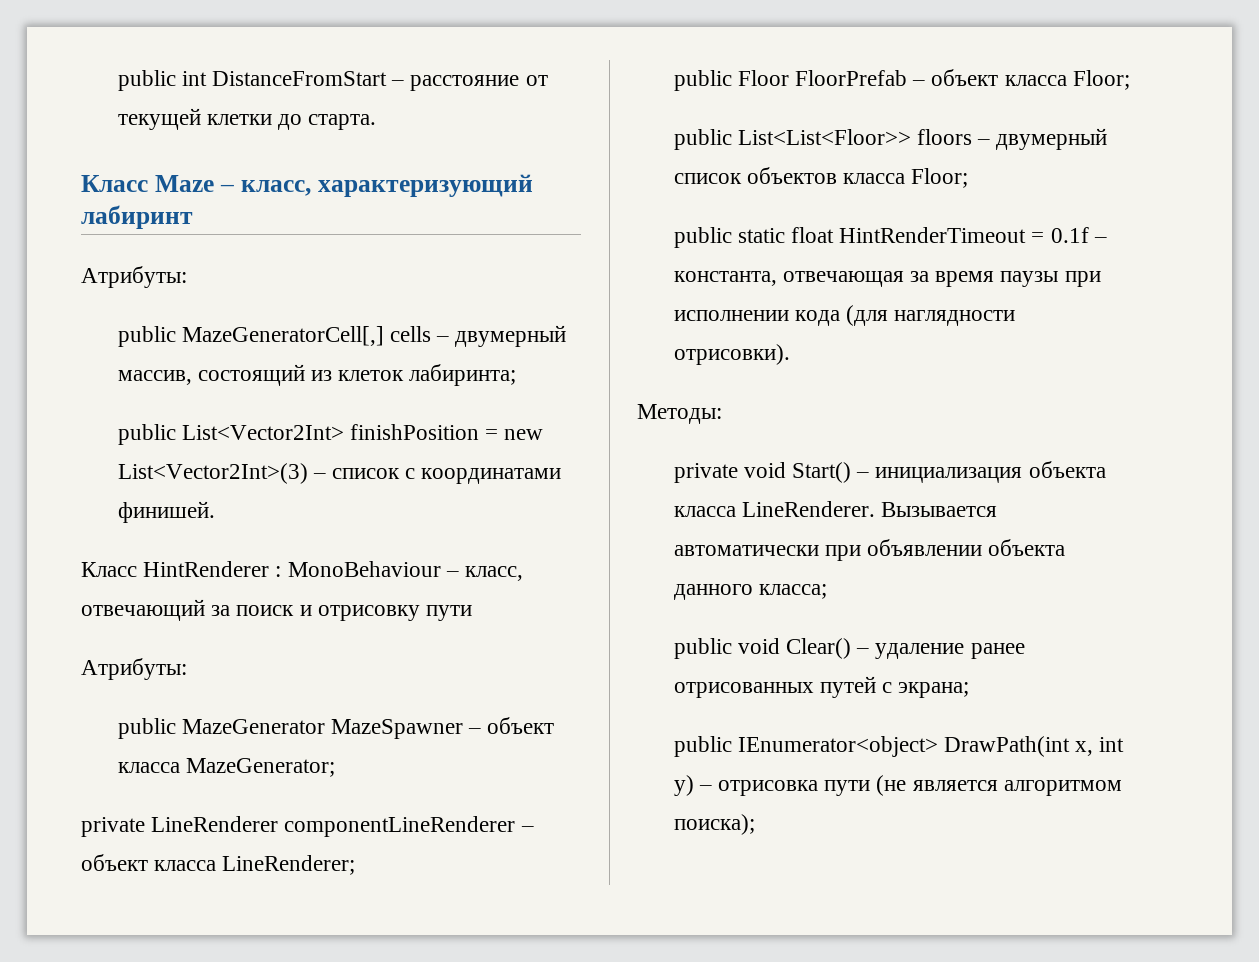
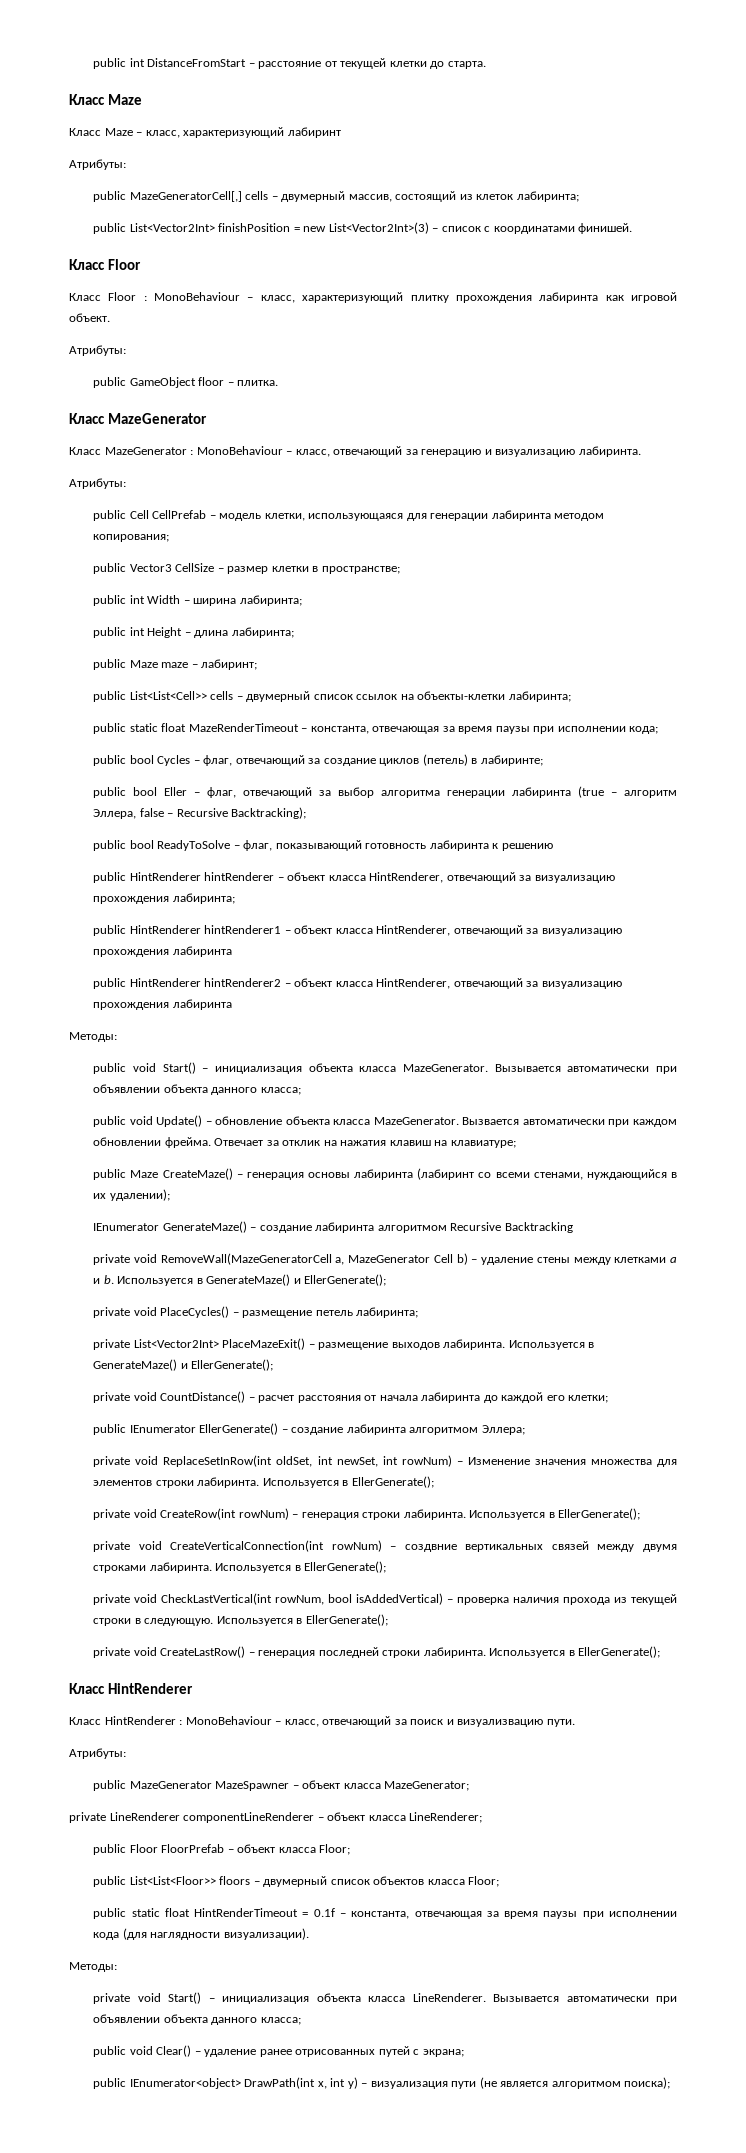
  public int DistanceFromStart – расстояние от текущей клетки до старта.
+ Класс Maze
  public List<Vector2Int> finishPosition = new List<Vector2Int>(3) – список с координатами финишей.
+ Класс Floor
+ Класс Floor : MonoBehaviour – класс, характеризующий плитку прохождения лабиринта как игровой объект.
+ Атрибуты:
+ public GameObject floor – плитка.
+ Класс MazeGenerator
+ Класс MazeGenerator : MonoBehaviour – класс, отвечающий за генерацию и визуализацию лабиринта.
+ Атрибуты:
+ public Cell CellPrefab – модель клетки, использующаяся для генерации лабиринта методом копирования;
+ public Vector3 CellSize – размер клетки в пространстве;
+ public int Width – ширина лабиринта;
+ public int Height – длина лабиринта;
+ public Maze maze – лабиринт;
+ public List<List<Cell>> cells – двумерный список ссылок на объекты-клетки лабиринта;
+ public static float MazeRenderTimeout – константа, отвечающая за время паузы при исполнении кода;
+ public bool Cycles – флаг, отвечающий за создание циклов (петель) в лабиринте;
+ public bool Eller – флаг, отвечающий за выбор алгоритма генерации лабиринта (true – алгоритм Эллера, false – Recursive Backtracking);
+ public bool ReadyToSolve – флаг, показывающий готовность лабиринта к решению
+ public HintRenderer hintRenderer – объект класса HintRenderer, отвечающий за визуализацию прохождения лабиринта;
+ public HintRenderer hintRenderer1 – объект класса HintRenderer, отвечающий за визуализацию прохождения лабиринта
+ public HintRenderer hintRenderer2 – объект класса HintRenderer, отвечающий за визуализацию прохождения лабиринта
+ Методы:
+ public void Start() – инициализация объекта класса MazeGenerator. Вызывается автоматически при объявлении объекта данного класса;
+ public void Update() – обновление объекта класса MazeGenerator. Вызвается автоматически при каждом обновлении фрейма. Отвечает за отклик на нажатия клавиш на клавиатуре;
+ public Maze CreateMaze() – генерация основы лабиринта (лабиринт со всеми стенами, нуждающийся в их удалении);
+ IEnumerator GenerateMaze() – создание лабиринта алгоритмом Recursive Backtracking
+ private void RemoveWall(MazeGeneratorCell a, MazeGenerator Cell b) – удаление стены между клетками a и b. Используется в GenerateMaze() и EllerGenerate();
+ private void PlaceCycles() – размещение петель лабиринта;
+ private List<Vector2Int> PlaceMazeExit() – размещение выходов лабиринта. Используется в GenerateMaze() и EllerGenerate();
+ private void CountDistance() – расчет расстояния от начала лабиринта до каждой его клетки;
+ public IEnumerator EllerGenerate() – создание лабиринта алгоритмом Эллера;
+ private void ReplaceSetInRow(int oldSet, int newSet, int rowNum) – Изменение значения множества для элементов строки лабиринта. Используется в EllerGenerate();
+ private void CreateRow(int rowNum) – генерация строки лабиринта. Используется в EllerGenerate();
+ private void CreateVerticalConnection(int rowNum) – создвние вертикальных связей между двумя строками лабиринта. Используется в EllerGenerate();
+ private void CheckLastVertical(int rowNum, bool isAddedVertical) – проверка наличия прохода из текущей строки в следующую. Используется в EllerGenerate();
+ private void CreateLastRow() – генерация последней строки лабиринта. Используется в EllerGenerate();
+ Класс HintRenderer
- Класс HintRenderer : MonoBehaviour – класс, отвечающий за поиск и отрисовку пути
+ Класс HintRenderer : MonoBehaviour – класс, отвечающий за поиск и визуализвацию пути.
- public static float HintRenderTimeout = 0.1f – константа, отвечающая за время паузы при исполнении кода (для наглядности отрисовки).
+ public static float HintRenderTimeout = 0.1f – константа, отвечающая за время паузы при исполнении кода (для наглядности визуализации).
- public IEnumerator<object> DrawPath(int x, int y) – отрисовка пути (не является алгоритмом поиска);
+ public IEnumerator<object> DrawPath(int x, int y) – визуализация пути (не является алгоритмом поиска);

